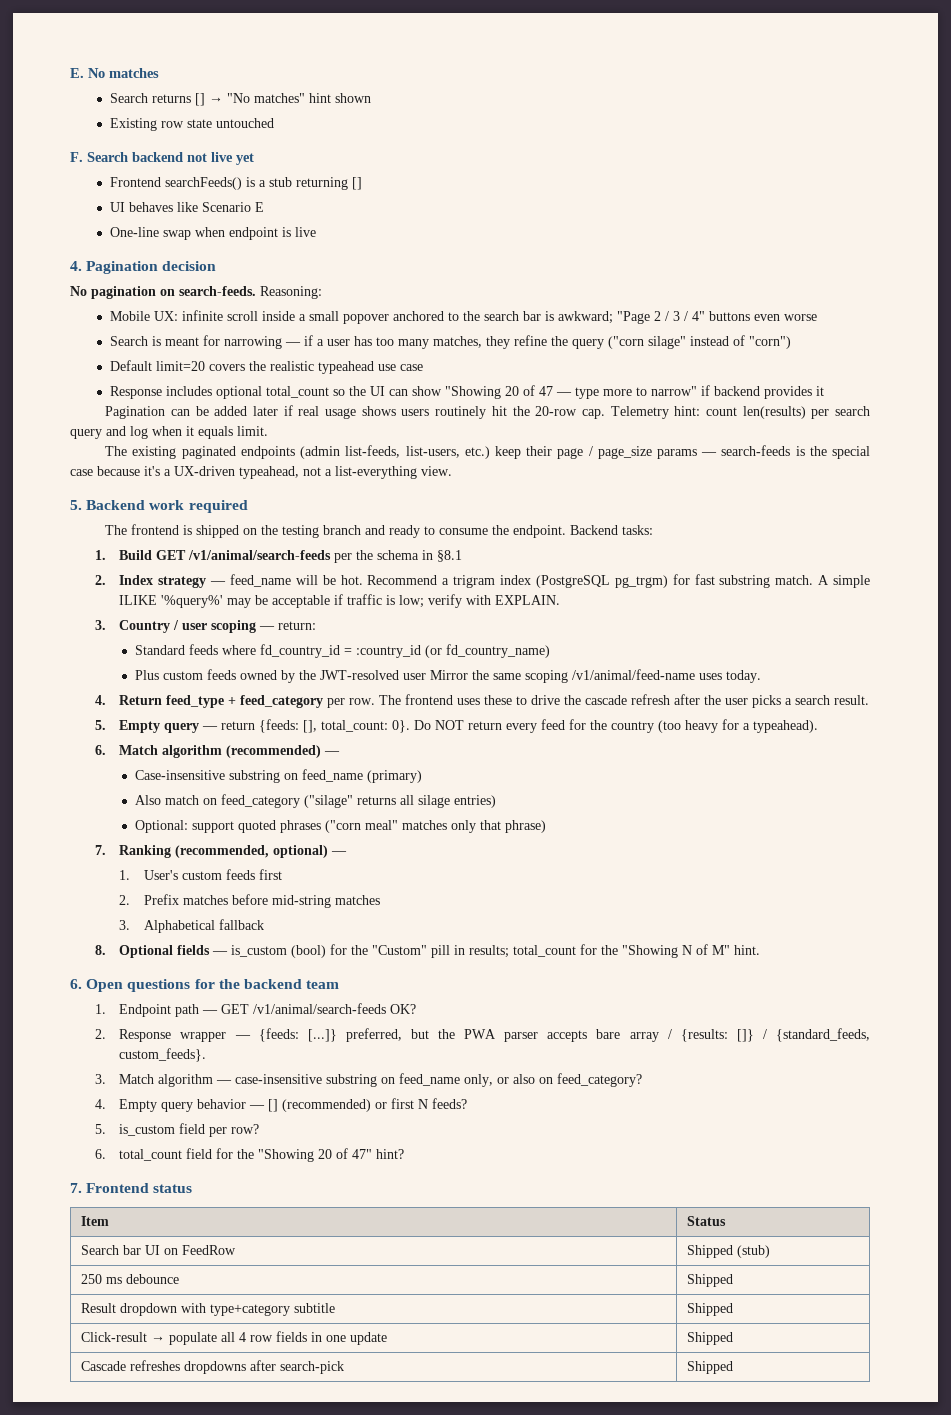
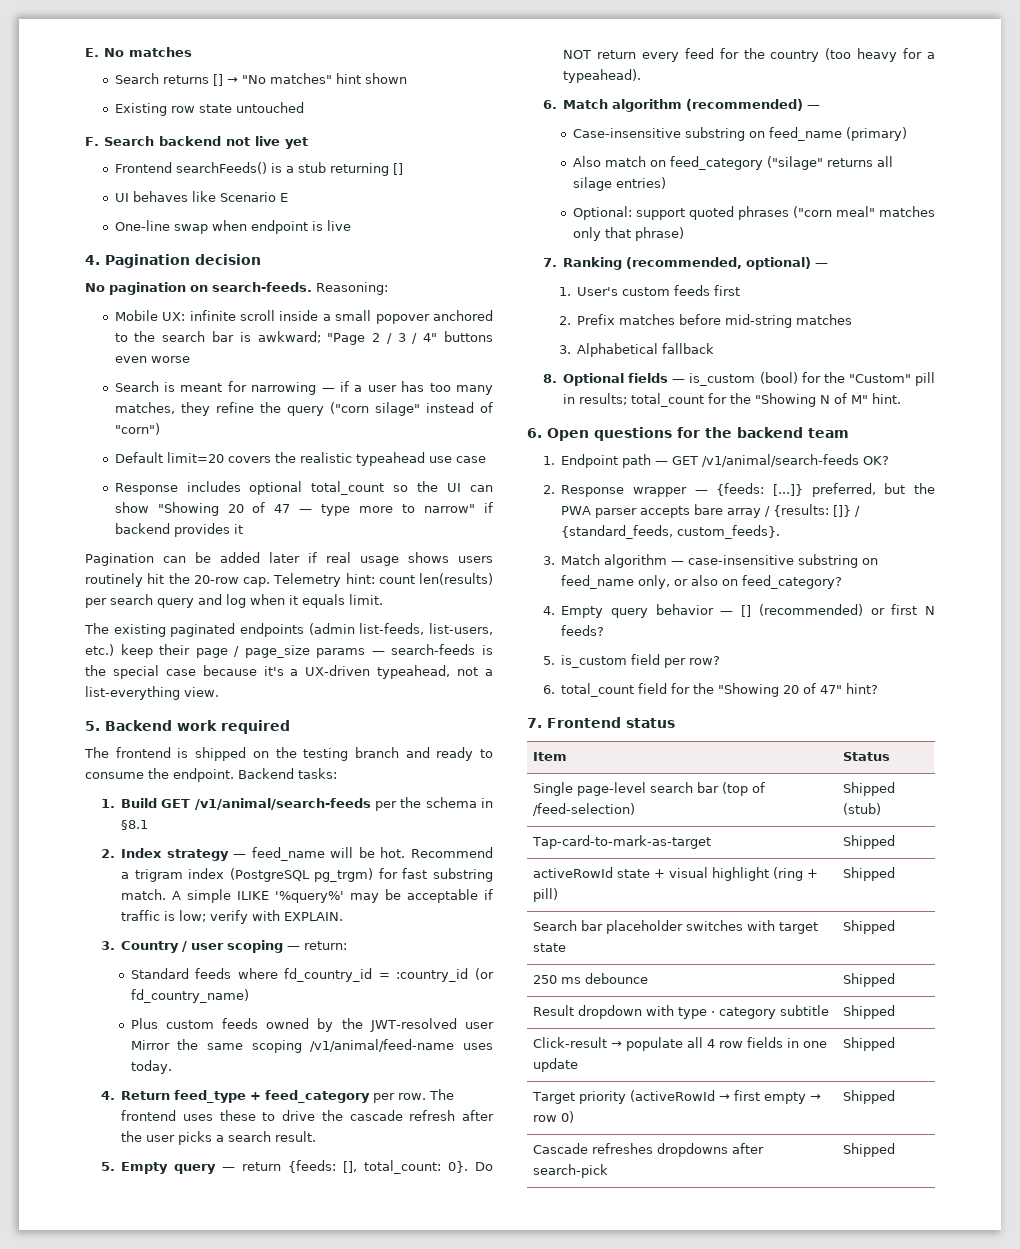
- Search bar UI on FeedRow | Shipped (stub)
+ Single page-level search bar (top of /feed-selection) | Shipped (stub)
+ Tap-card-to-mark-as-target | Shipped
+ activeRowId state + visual highlight (ring + pill) | Shipped
+ Search bar placeholder switches with target state | Shipped
- Result dropdown with type+category subtitle | Shipped
+ Result dropdown with type · category subtitle | Shipped
+ Target priority (activeRowId → first empty → row 0) | Shipped

